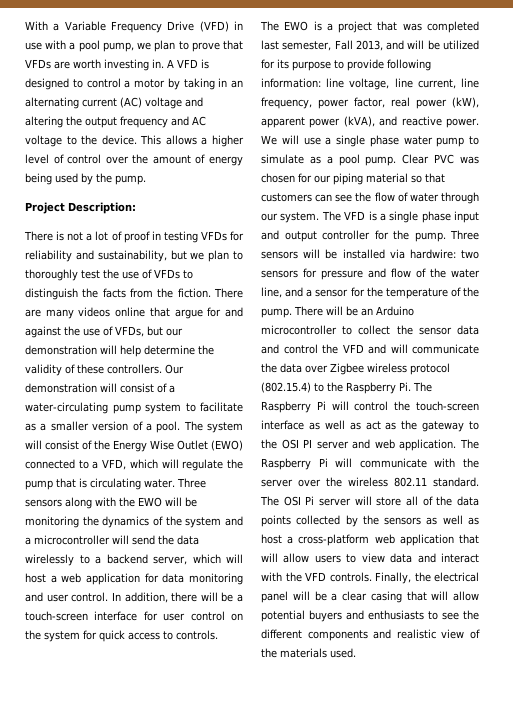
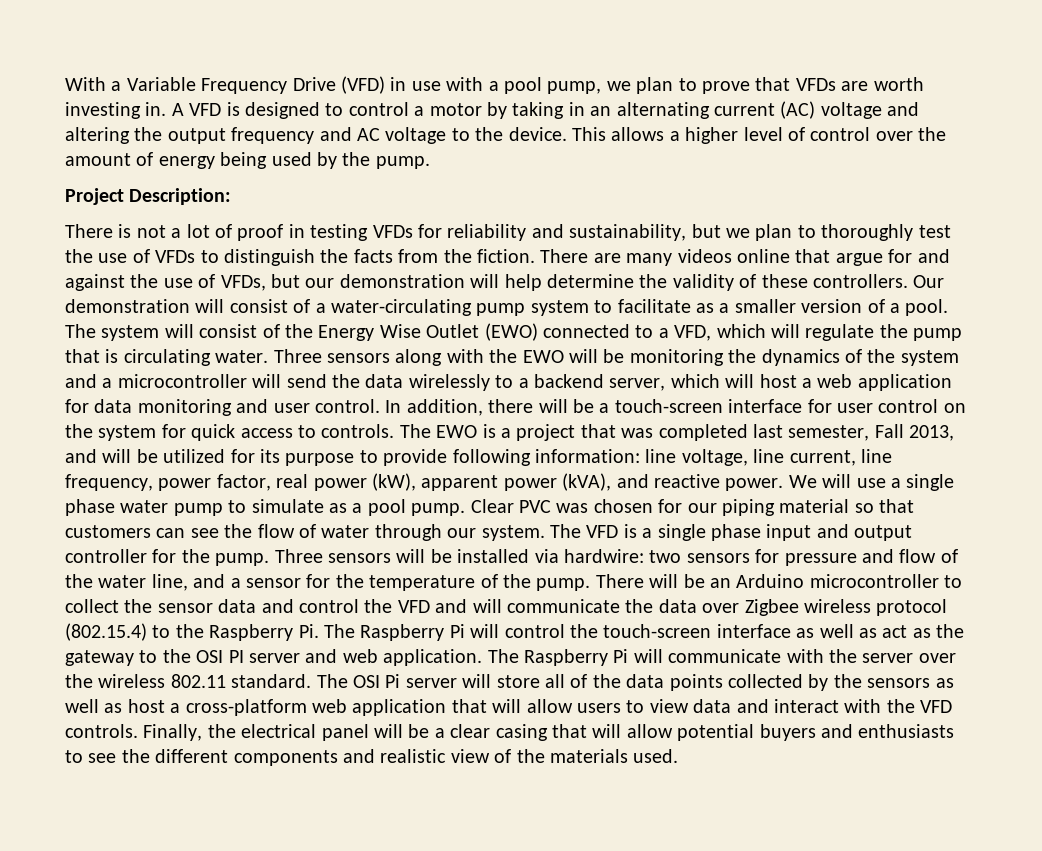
- In addition, there will be a touch-screen interface for user control on the system for quick access to controls.
- The EWO is a project that was completed last semester, Fall 2013, and will be utilized for its purpose to provide following information: line voltage, line current, line frequency, power factor, real power (kW), apparent power (kVA), and reactive power.
+ In addition, there will be a touch-screen interface for user control on the system for quick access to controls. The EWO is a project that was completed last semester, Fall 2013, and will be utilized for its purpose to provide following information: line voltage, line current, line frequency, power factor, real power (kW), apparent power (kVA), and reactive power.

